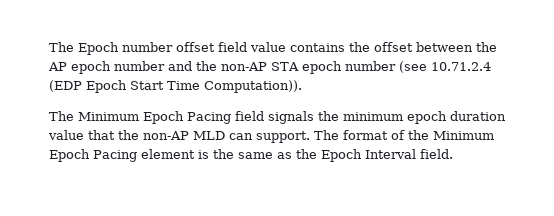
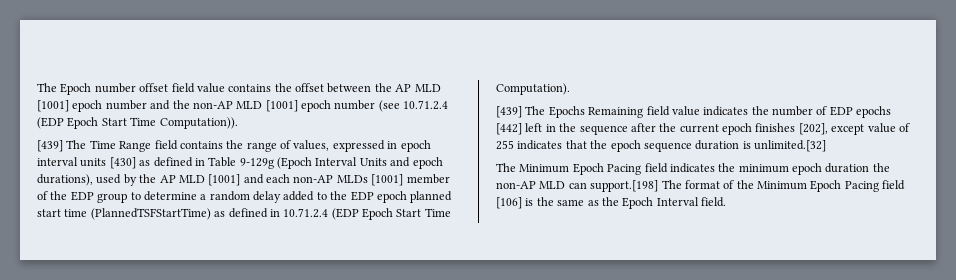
- The Epoch number offset field value contains the offset between the AP epoch number and the non-AP STA epoch number (see 10.71.2.4 (EDP Epoch Start Time Computation)).
+ The Epoch number offset field value contains the offset between the AP MLD [1001] epoch number and the non-AP MLD [1001] epoch number (see 10.71.2.4 (EDP Epoch Start Time Computation)).
+ [439] The Time Range field contains the range of values, expressed in epoch interval units [430] as defined in Table 9-129g (Epoch Interval Units and epoch durations), used by the AP MLD [1001] and each non-AP MLDs [1001] member of the EDP group to determine a random delay added to the EDP epoch planned start time (PlannedTSFStartTime) as defined in 10.71.2.4 (EDP Epoch Start Time Computation).
+ [439] The Epochs Remaining field value indicates the number of EDP epochs [442] left in the sequence after the current epoch finishes [202], except value of 255 indicates that the epoch sequence duration is unlimited.[32]
- The Minimum Epoch Pacing field signals the minimum epoch duration value that the non-AP MLD can support. The format of the Minimum Epoch Pacing element is the same as the Epoch Interval field.
+ The Minimum Epoch Pacing field indicates the minimum epoch duration the non-AP MLD can support.[198] The format of the Minimum Epoch Pacing field [106] is the same as the Epoch Interval field.

